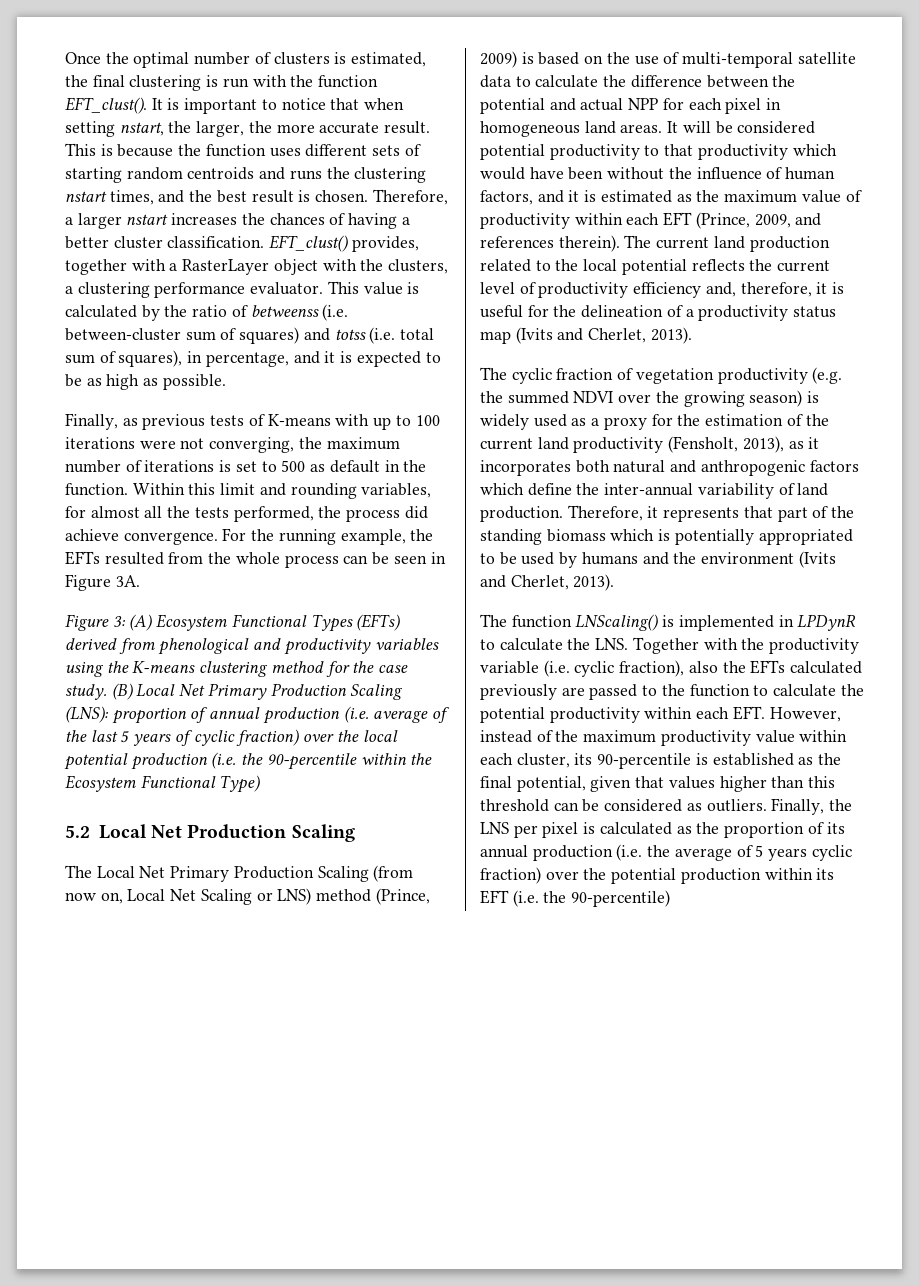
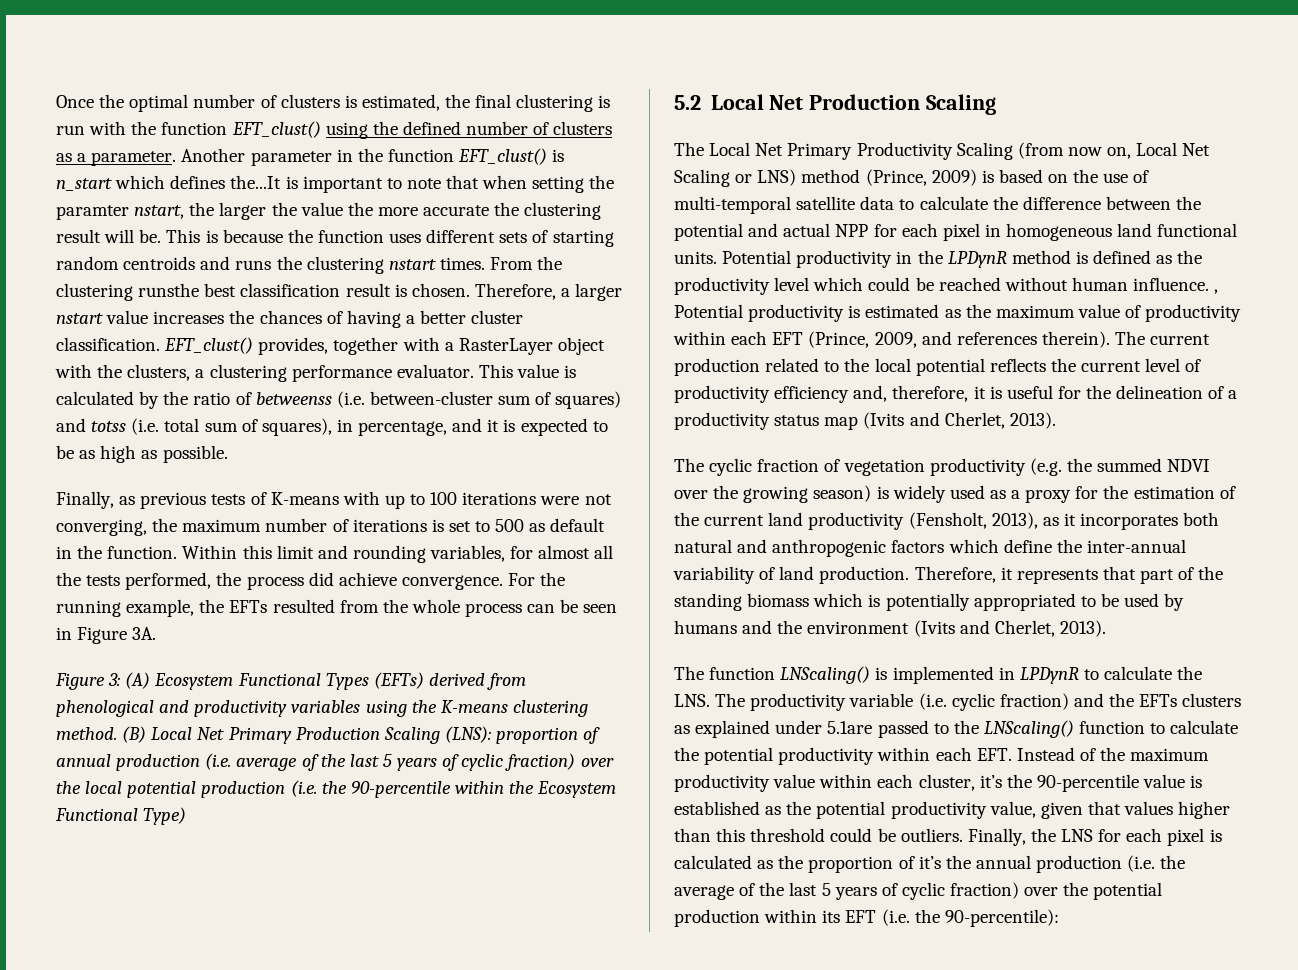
- Once the optimal number of clusters is estimated, the final clustering is run with the function EFT_clust(). It is important to notice that when setting nstart, the larger, the more accurate result.
+ Once the optimal number of clusters is estimated, the final clustering is run with the function EFT_clust() using the defined number of clusters as a parameter. Another parameter in the function EFT_clust() is n_start which defines the...It is important to note that when setting the paramter nstart, the larger the value the more accurate the clustering result will be.
- This is because the function uses different sets of starting random centroids and runs the clustering nstart times, and the best result is chosen.
+ This is because the function uses different sets of starting random centroids and runs the clustering nstart times. From the clustering runsthe best classification result is chosen.
- Therefore, a larger nstart increases the chances of having a better cluster classification.
+ Therefore, a larger nstart value increases the chances of having a better cluster classification.
- Figure 3: (A) Ecosystem Functional Types (EFTs) derived from phenological and productivity variables using the K-means clustering method for the case study.
+ Figure 3: (A) Ecosystem Functional Types (EFTs) derived from phenological and productivity variables using the K-means clustering method.
- The Local Net Primary Production Scaling (from now on, Local Net Scaling or LNS) method (Prince, 2009) is based on the use of multi-temporal satellite data to calculate the difference between the potential and actual NPP for each pixel in homogeneous land areas. It will be considered potential productivity to that productivity which would have been without the influence of human factors, and it is estimated as the maximum value of productivity within each EFT (Prince, 2009, and references therein).
+ The Local Net Primary Productivity Scaling (from now on, Local Net Scaling or LNS) method (Prince, 2009) is based on the use of multi-temporal satellite data to calculate the difference between the potential and actual NPP for each pixel in homogeneous land functional units. Potential productivity in the LPDynR method is defined as the productivity level which could be reached without human influence. , Potential productivity is estimated as the maximum value of productivity within each EFT (Prince, 2009, and references therein).
- The current land production related to the local potential reflects the current level of productivity efficiency and, therefore, it is useful for the delineation of a productivity status map (Ivits and Cherlet, 2013).
+ The current production related to the local potential reflects the current level of productivity efficiency and, therefore, it is useful for the delineation of a productivity status map (Ivits and Cherlet, 2013).
- The function LNScaling() is implemented in LPDynR to calculate the LNS. Together with the productivity variable (i.e. cyclic fraction), also the EFTs calculated previously are passed to the function to calculate the potential productivity within each EFT. However, instead of the maximum productivity value within each cluster, its 90-percentile is established as the final potential, given that values higher than this threshold can be considered as outliers.
+ The function LNScaling() is implemented in LPDynR to calculate the LNS. The productivity variable (i.e. cyclic fraction) and the EFTs clusters as explained under 5.1are passed to the LNScaling() function to calculate the potential productivity within each EFT. Instead of the maximum productivity value within each cluster, it’s the 90-percentile value is established as the potential productivity value, given that values higher than this threshold could be outliers.
- Finally, the LNS per pixel is calculated as the proportion of its annual production (i.e. the average of 5 years cyclic fraction) over the potential production within its EFT (i.e. the 90-percentile)
+ Finally, the LNS for each pixel is calculated as the proportion of it’s the annual production (i.e. the average of the last 5 years of cyclic fraction) over the potential production within its EFT (i.e. the 90-percentile):

